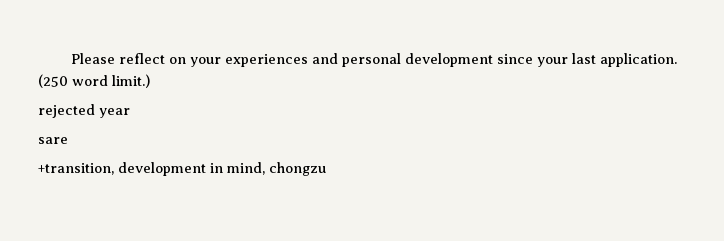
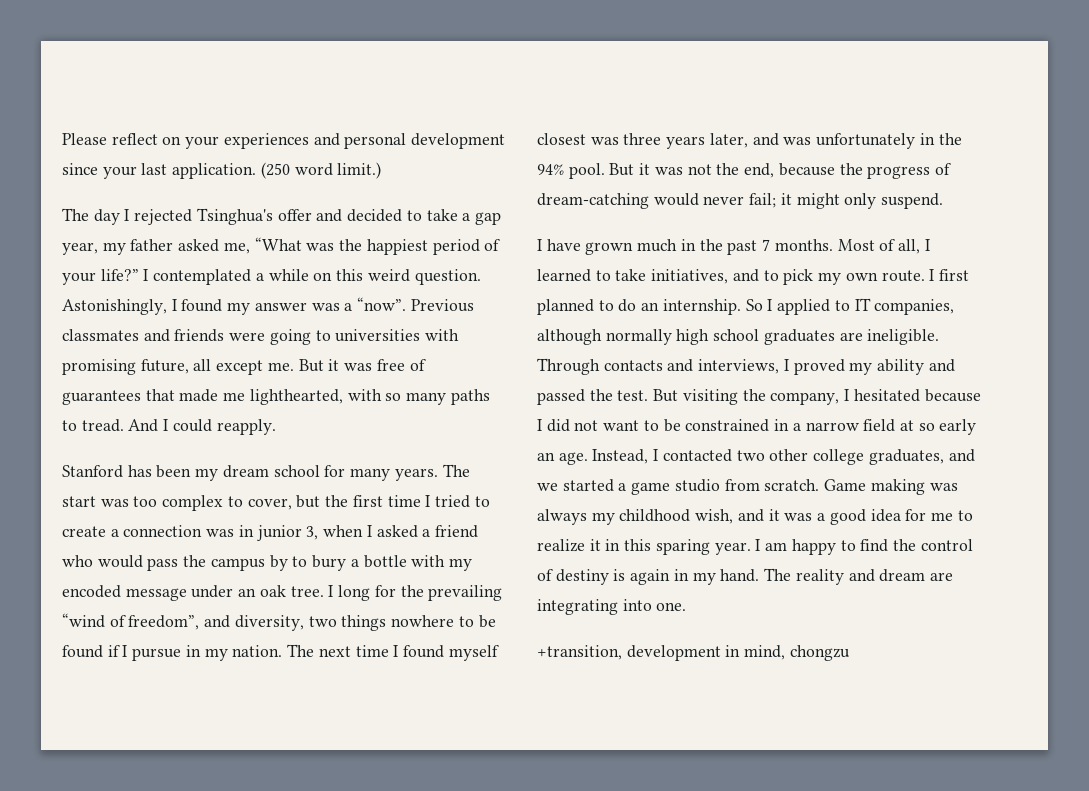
- rejected year
- sare
+ The day I rejected Tsinghua's offer and decided to take a gap year, my father asked me, “What was the happiest period of your life?” I contemplated a while on this weird question. Astonishingly, I found my answer was a “now”. Previous classmates and friends were going to universities with promising future, all except me. But it was free of guarantees that made me lighthearted, with so many paths to tread. And I could reapply.
+ Stanford has been my dream school for many years. The start was too complex to cover, but the first time I tried to create a connection was in junior 3, when I asked a friend who would pass the campus by to bury a bottle with my encoded message under an oak tree. I long for the prevailing “wind of freedom”, and diversity, two things nowhere to be found if I pursue in my nation. The next time I found myself closest was three years later, and was unfortunately in the 94% pool. But it was not the end, because the progress of dream-catching would never fail; it might only suspend.
+ I have grown much in the past 7 months. Most of all, I learned to take initiatives, and to pick my own route. I first planned to do an internship. So I applied to IT companies, although normally high school graduates are ineligible. Through contacts and interviews, I proved my ability and passed the test. But visiting the company, I hesitated because I did not want to be constrained in a narrow field at so early an age. Instead, I contacted two other college graduates, and we started a game studio from scratch. Game making was always my childhood wish, and it was a good idea for me to realize it in this sparing year. I am happy to find the control of destiny is again in my hand. The reality and dream are integrating into one.

